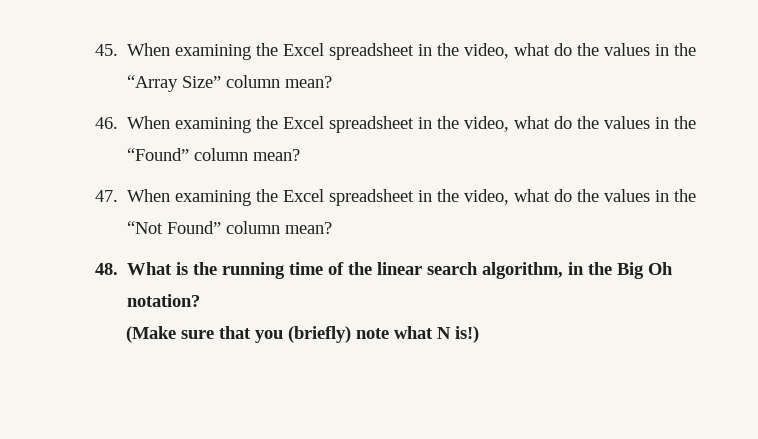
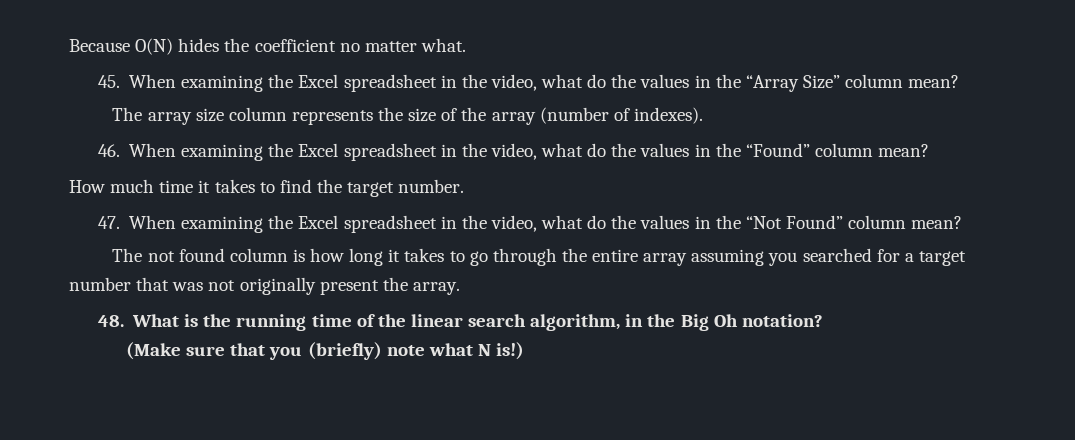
+ Because O(N) hides the coefficient no matter what.
+ The array size column represents the size of the array (number of indexes).
+ How much time it takes to find the target number.
+ The not found column is how long it takes to go through the entire array assuming you searched for a target number that was not originally present the array.

